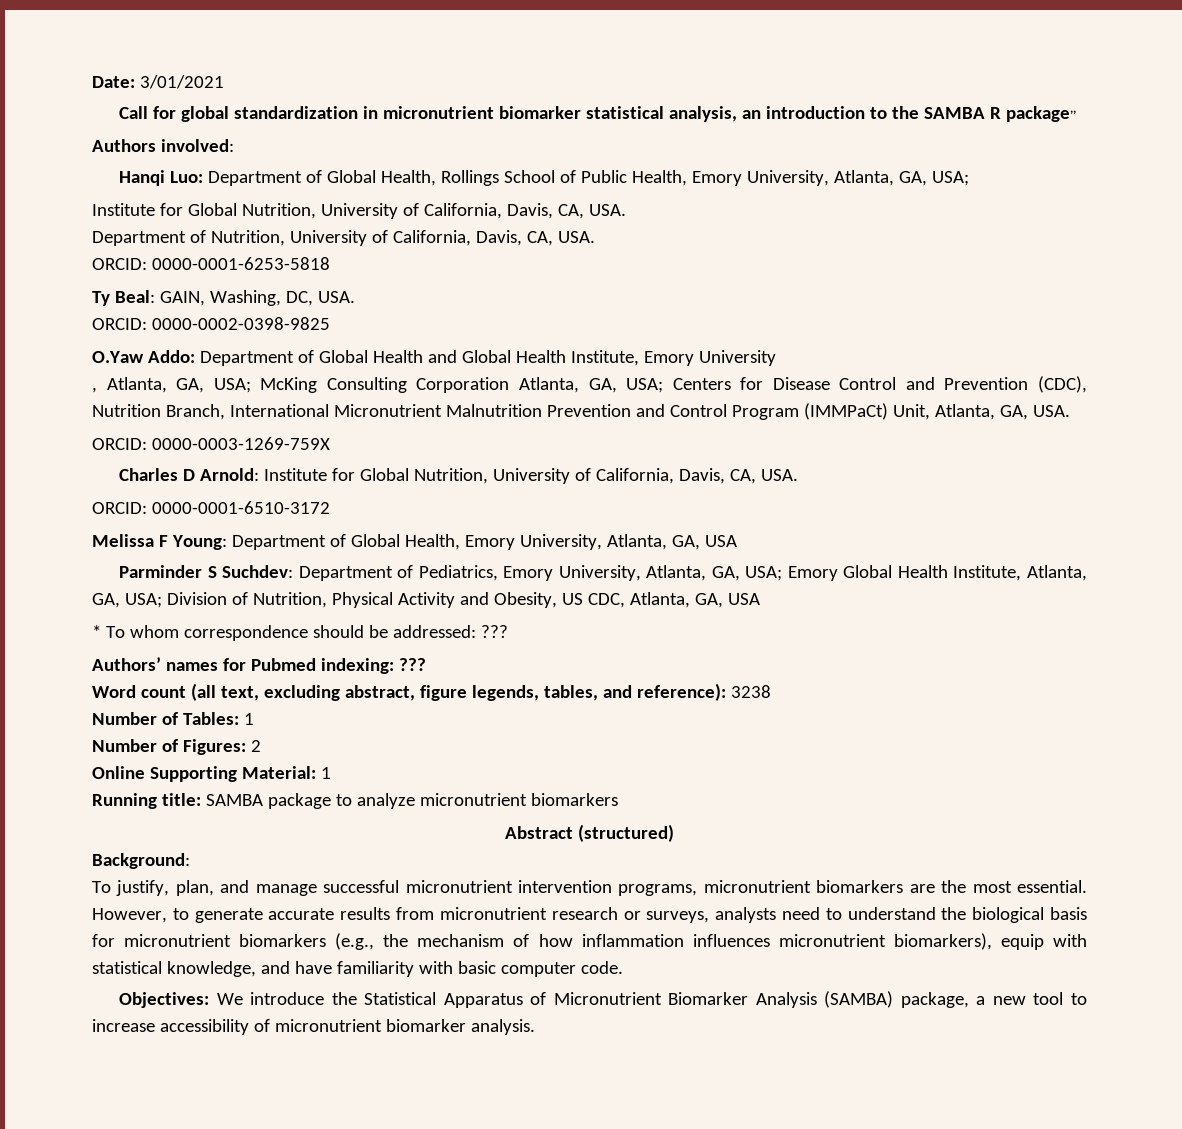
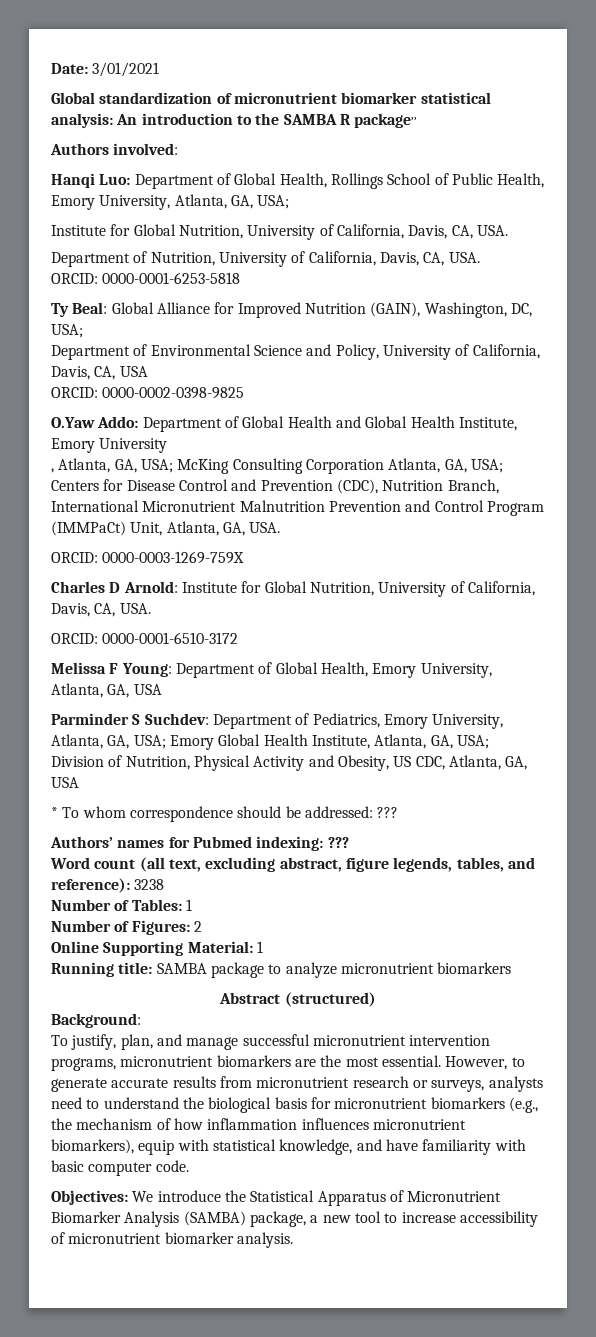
- Call for global standardization in micronutrient biomarker statistical analysis, an introduction to the SAMBA R package,,
+ Global standardization of micronutrient biomarker statistical analysis: An introduction to the SAMBA R package,,
- Ty Beal: GAIN, Washing, DC, USA.
+ Ty Beal: Global Alliance for Improved Nutrition (GAIN), Washington, DC, USA;
+ Department of Environmental Science and Policy, University of California, Davis, CA, USA

